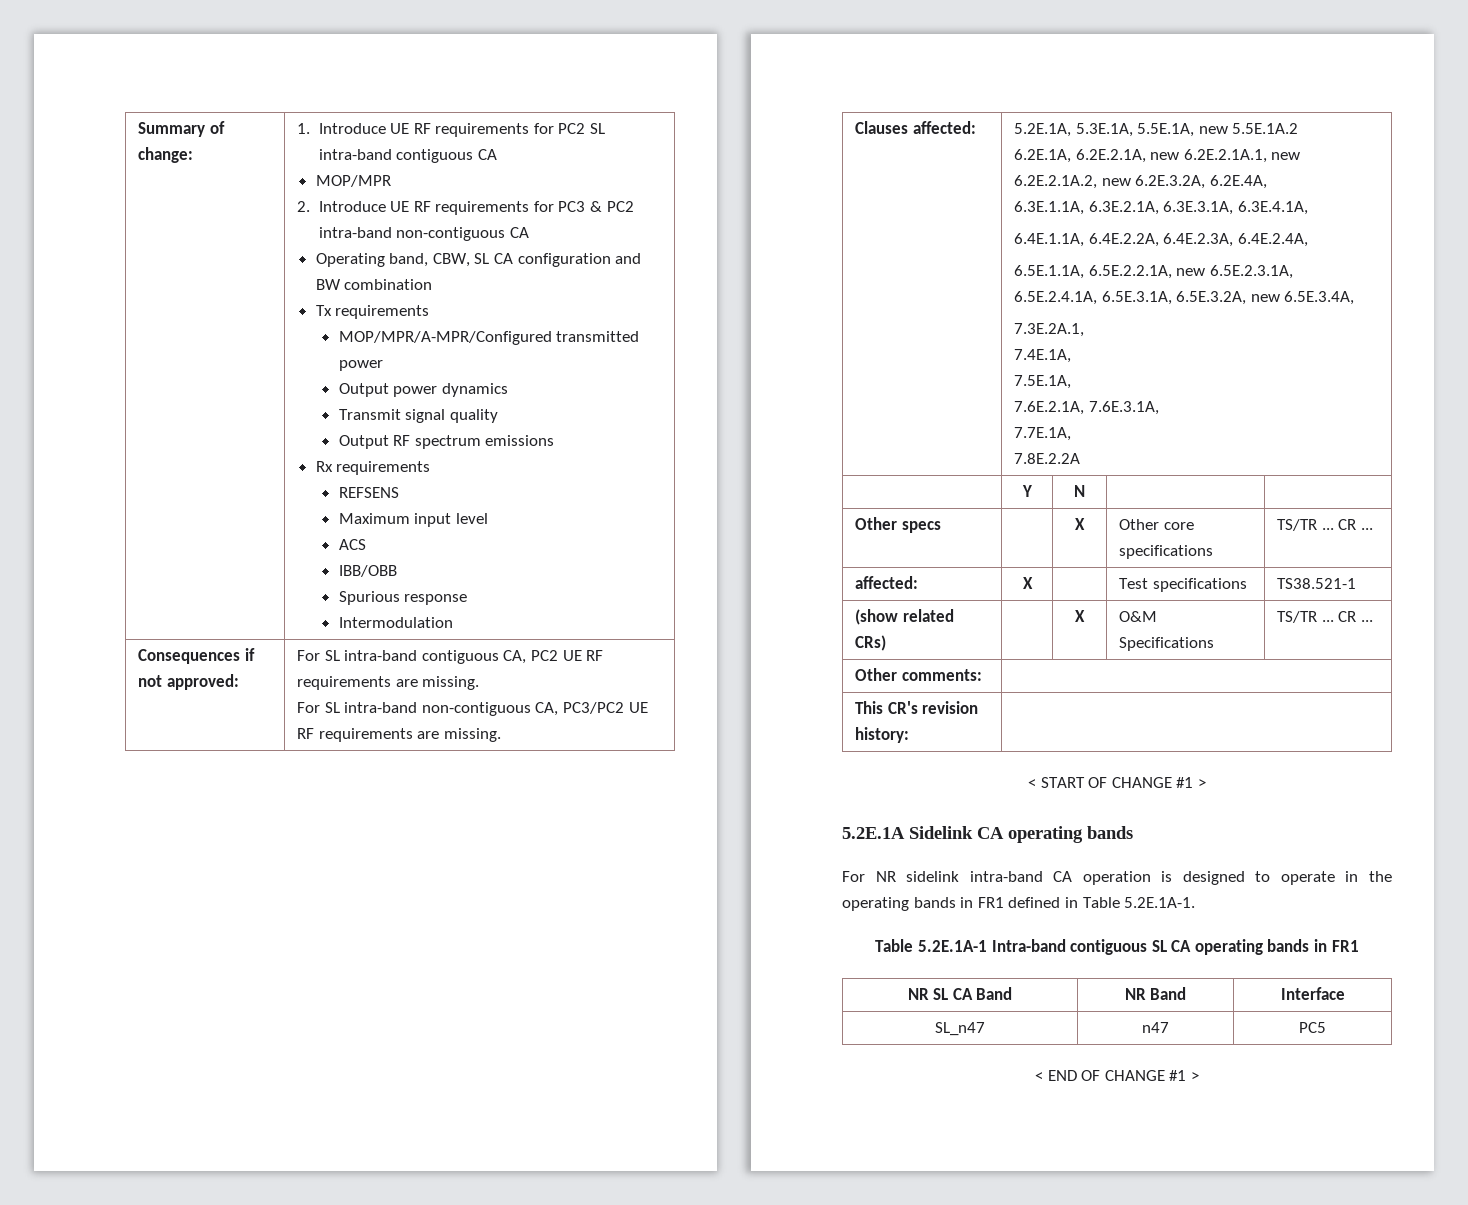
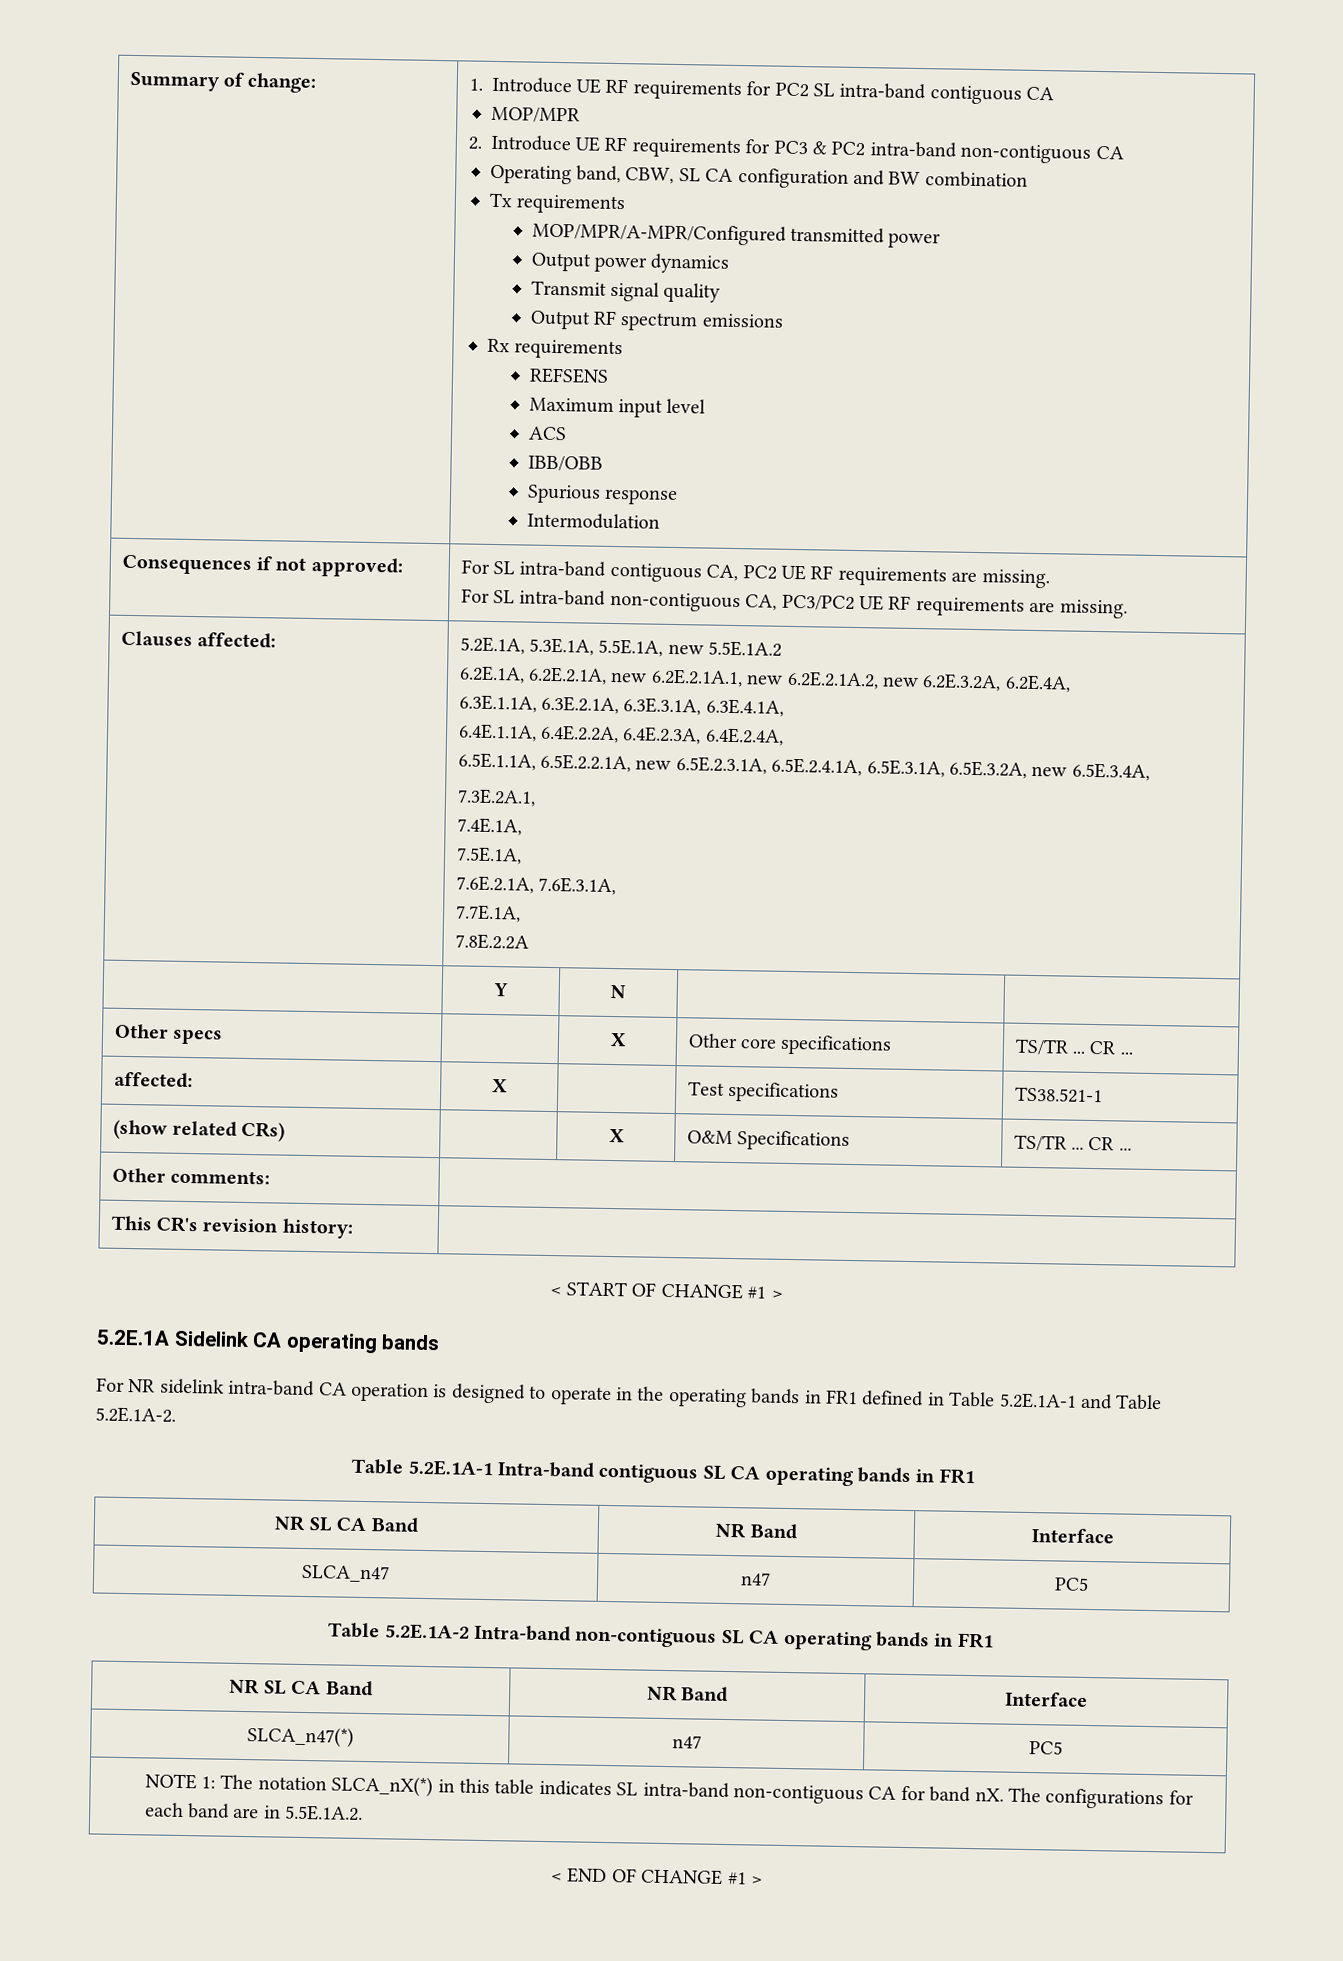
- For NR sidelink intra-band CA operation is designed to operate in the operating bands in FR1 defined in Table 5.2E.1A-1.
+ For NR sidelink intra-band CA operation is designed to operate in the operating bands in FR1 defined in Table 5.2E.1A-1 and Table 5.2E.1A-2.
- SL_n47 | n47 | PC5
+ SLCA_n47 | n47 | PC5
+ Table 5.2E.1A-2 Intra-band non-contiguous SL CA operating bands in FR1
+ NR SL CA Band | NR Band | Interface
+ SLCA_n47(*) | n47 | PC5
+ NOTE 1: The notation SLCA_nX(*) in this table indicates SL intra-band non-contiguous CA for band nX. The configurations for each band are in 5.5E.1A.2.

